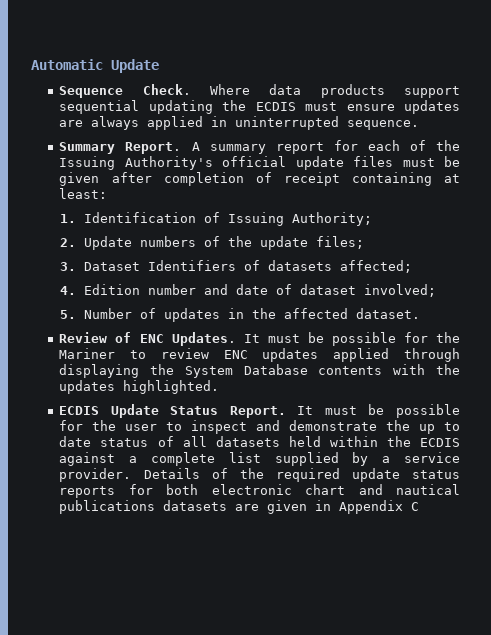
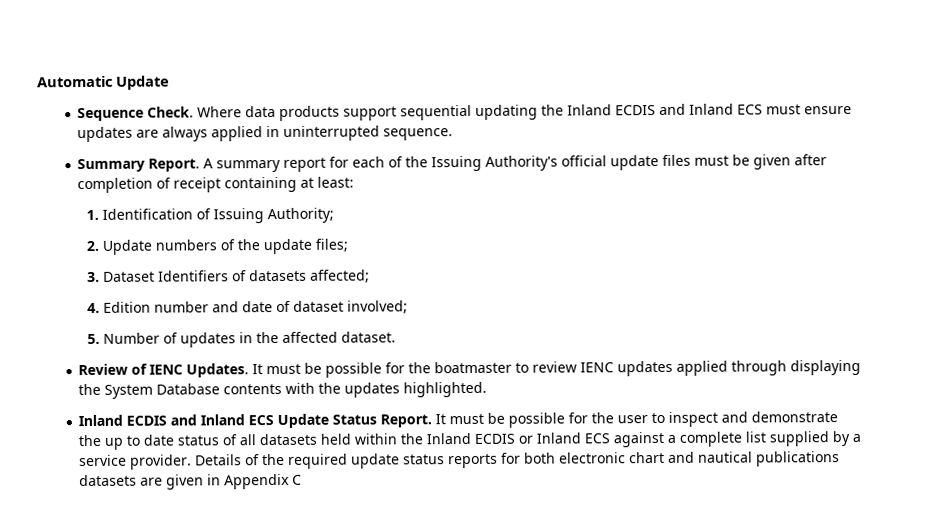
- Where data products support sequential updating the ECDIS must ensure updates are always applied in uninterrupted sequence.
+ Where data products support sequential updating the Inland ECDIS and Inland ECS must ensure updates are always applied in uninterrupted sequence.
- Review of ENC Updates.
+ Review of IENC Updates.
- It must be possible for the Mariner to review ENC updates applied through displaying the System Database contents with the updates highlighted.
+ It must be possible for the boatmaster to review IENC updates applied through displaying the System Database contents with the updates highlighted.
- ECDIS Update Status Report.
+ Inland ECDIS and Inland ECS Update Status Report.
- It must be possible for the user to inspect and demonstrate the up to date status of all datasets held within the ECDIS against a complete list supplied by a service provider.
+ It must be possible for the user to inspect and demonstrate the up to date status of all datasets held within the Inland ECDIS or Inland ECS against a complete list supplied by a service provider.

